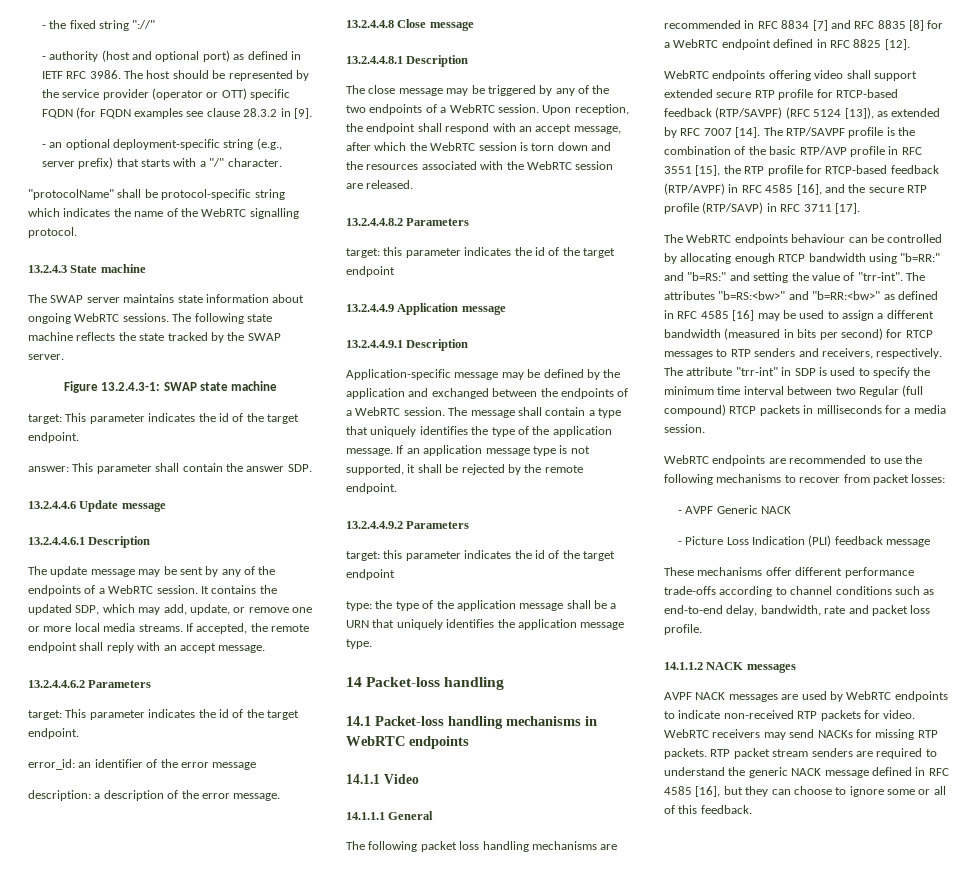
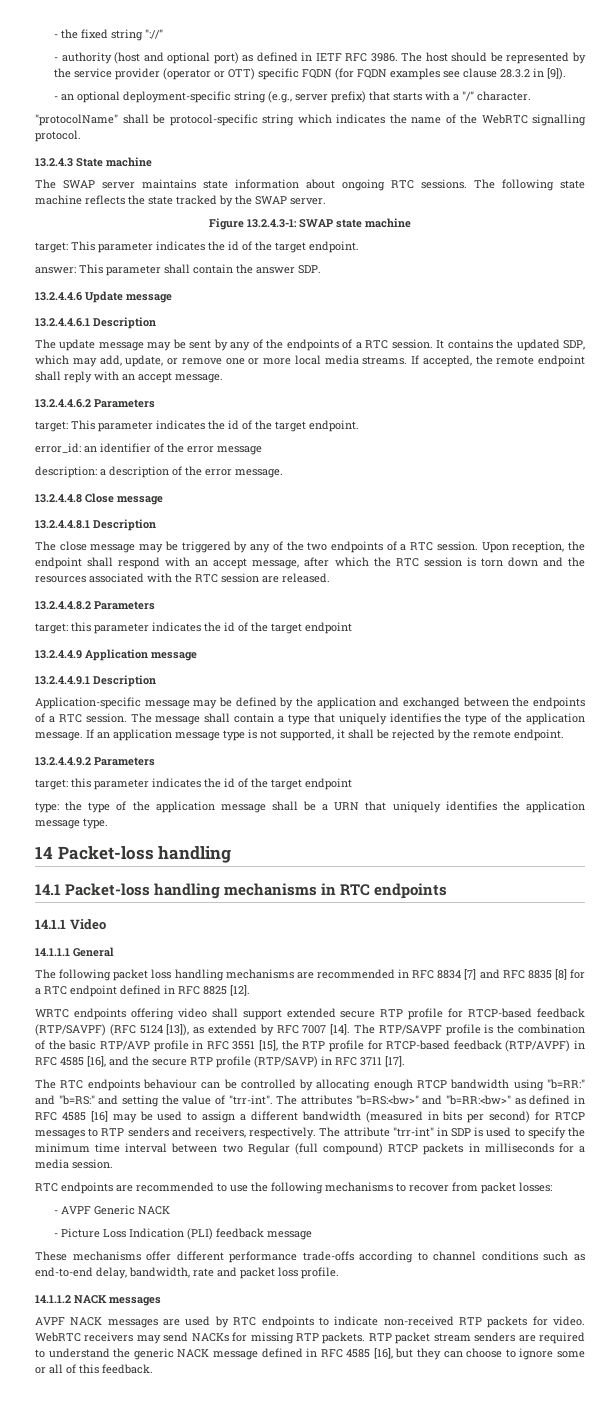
- The host should be represented by the service provider (operator or OTT) specific FQDN (for FQDN examples see clause 28.3.2 in [9].
+ The host should be represented by the service provider (operator or OTT) specific FQDN (for FQDN examples see clause 28.3.2 in [9]).
- The SWAP server maintains state information about ongoing WebRTC sessions.
+ The SWAP server maintains state information about ongoing RTC sessions.
- The update message may be sent by any of the endpoints of a WebRTC session.
+ The update message may be sent by any of the endpoints of a RTC session.
- The close message may be triggered by any of the two endpoints of a WebRTC session.
+ The close message may be triggered by any of the two endpoints of a RTC session.
- Upon reception, the endpoint shall respond with an accept message, after which the WebRTC session is torn down and the resources associated with the WebRTC session are released.
+ Upon reception, the endpoint shall respond with an accept message, after which the RTC session is torn down and the resources associated with the RTC session are released.
- Application-specific message may be defined by the application and exchanged between the endpoints of a WebRTC session.
+ Application-specific message may be defined by the application and exchanged between the endpoints of a RTC session.
- 14.1 Packet-loss handling mechanisms in WebRTC endpoints
+ 14.1 Packet-loss handling mechanisms in RTC endpoints
- The following packet loss handling mechanisms are recommended in RFC 8834 [7] and RFC 8835 [8] for a WebRTC endpoint defined in RFC 8825 [12].
+ The following packet loss handling mechanisms are recommended in RFC 8834 [7] and RFC 8835 [8] for a RTC endpoint defined in RFC 8825 [12].
- WebRTC endpoints offering video shall support extended secure RTP profile for RTCP-based feedback (RTP/SAVPF) (RFC 5124 [13]), as extended by RFC 7007 [14].
+ WRTC endpoints offering video shall support extended secure RTP profile for RTCP-based feedback (RTP/SAVPF) (RFC 5124 [13]), as extended by RFC 7007 [14].
- The WebRTC endpoints behaviour can be controlled by allocating enough RTCP bandwidth using "b=RR:" and "b=RS:" and setting the value of "trr-int".
+ The RTC endpoints behaviour can be controlled by allocating enough RTCP bandwidth using "b=RR:" and "b=RS:" and setting the value of "trr-int".
- WebRTC endpoints are recommended to use the following mechanisms to recover from packet losses:
+ RTC endpoints are recommended to use the following mechanisms to recover from packet losses:
- AVPF NACK messages are used by WebRTC endpoints to indicate non-received RTP packets for video.
+ AVPF NACK messages are used by RTC endpoints to indicate non-received RTP packets for video.

